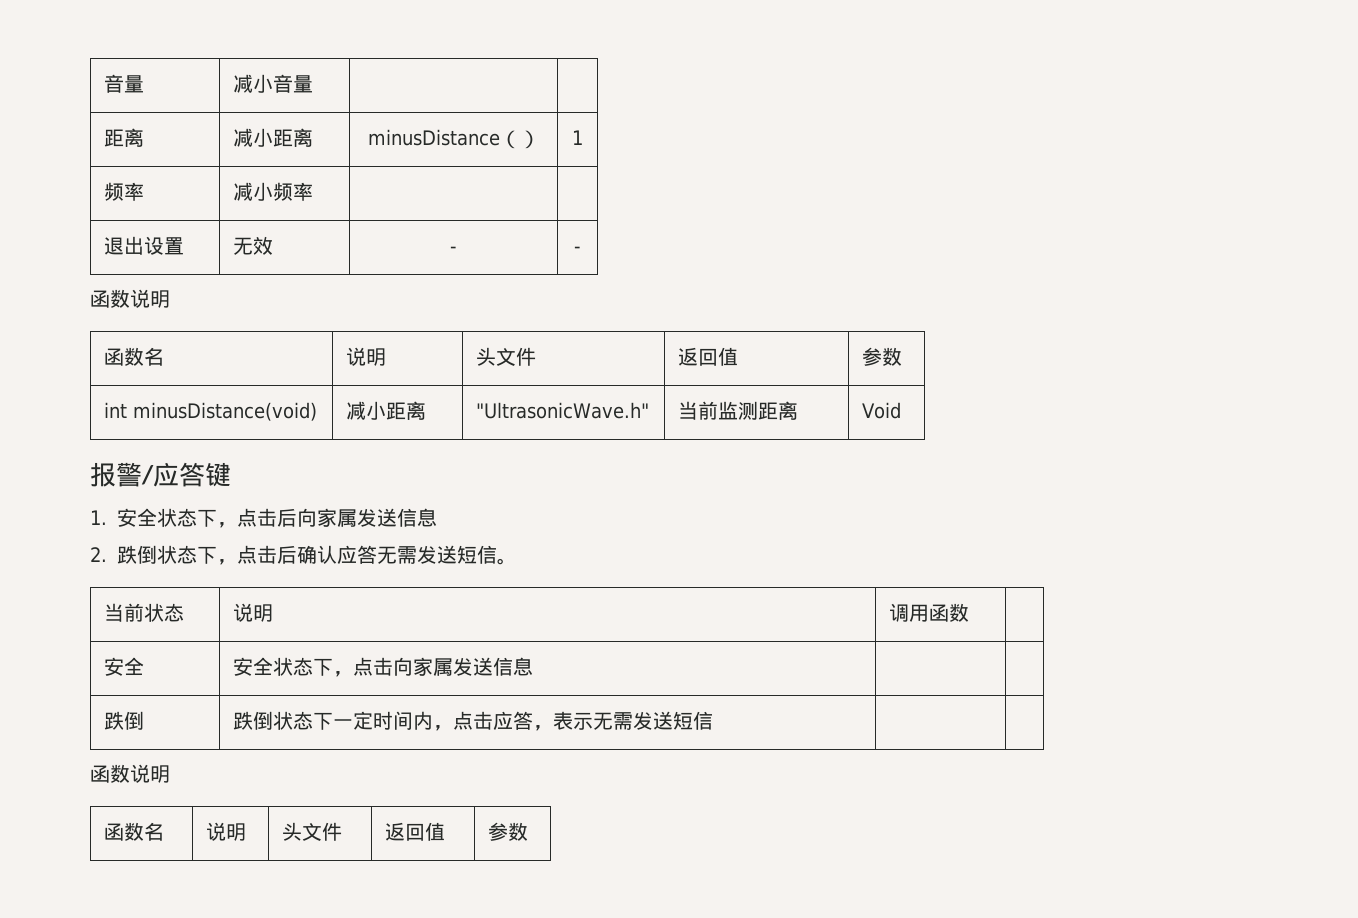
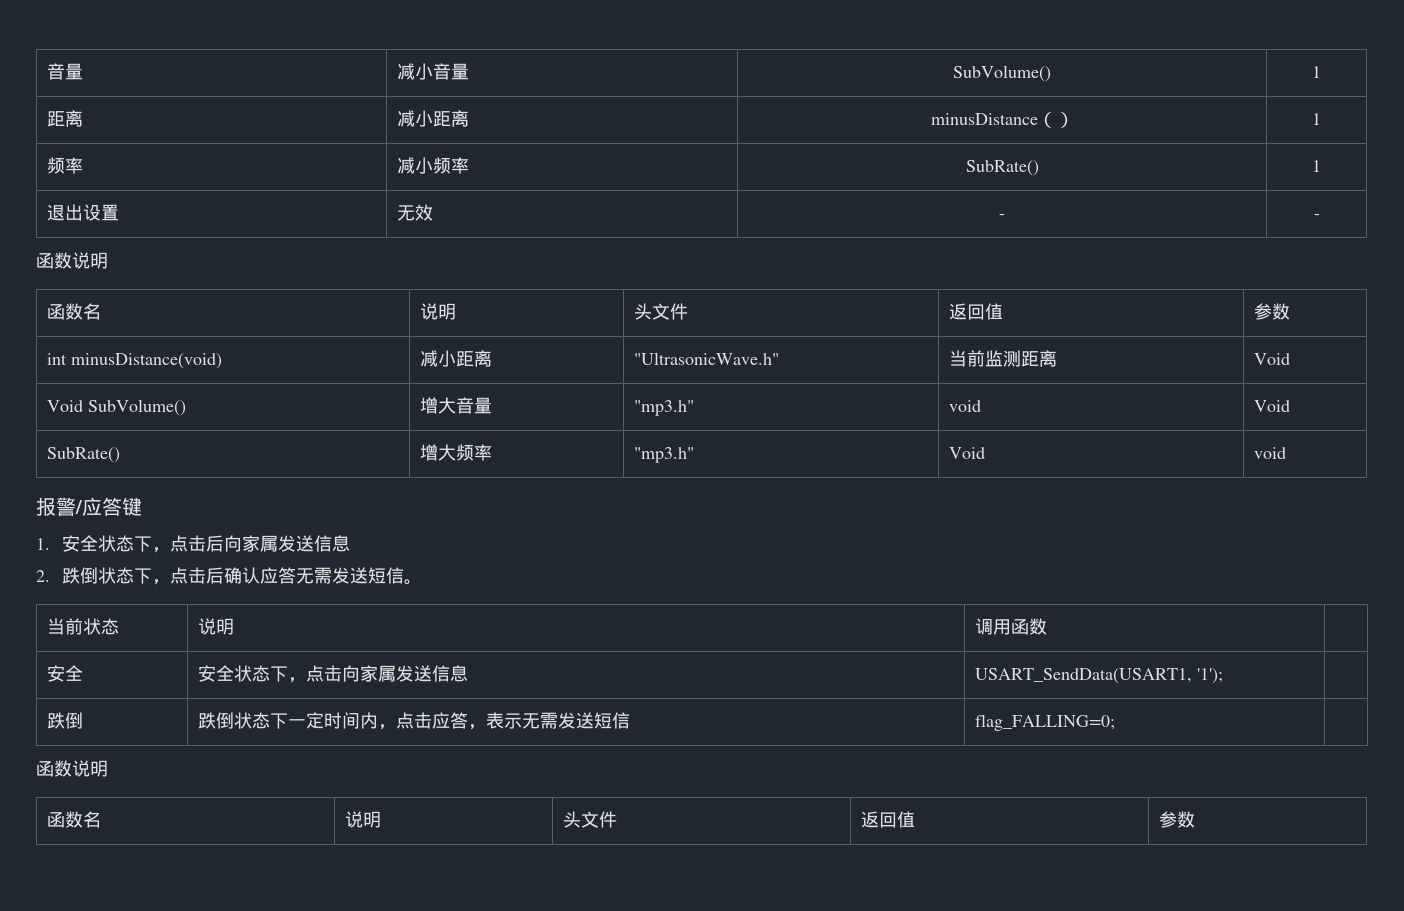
- 音量 | 减小音量 | |
+ 音量 | 减小音量 | SubVolume() | 1
- 频率 | 减小频率 | |
+ 频率 | 减小频率 | SubRate() | 1
+ Void SubVolume() | 增大音量 | "mp3.h" | void | Void
+ SubRate() | 增大频率 | "mp3.h" | Void | void
- 安全 | 安全状态下，点击向家属发送信息 | |
+ 安全 | 安全状态下，点击向家属发送信息 | USART_SendData(USART1, '1'); |
- 跌倒 | 跌倒状态下一定时间内，点击应答，表示无需发送短信 | |
+ 跌倒 | 跌倒状态下一定时间内，点击应答，表示无需发送短信 | flag_FALLING=0; |

